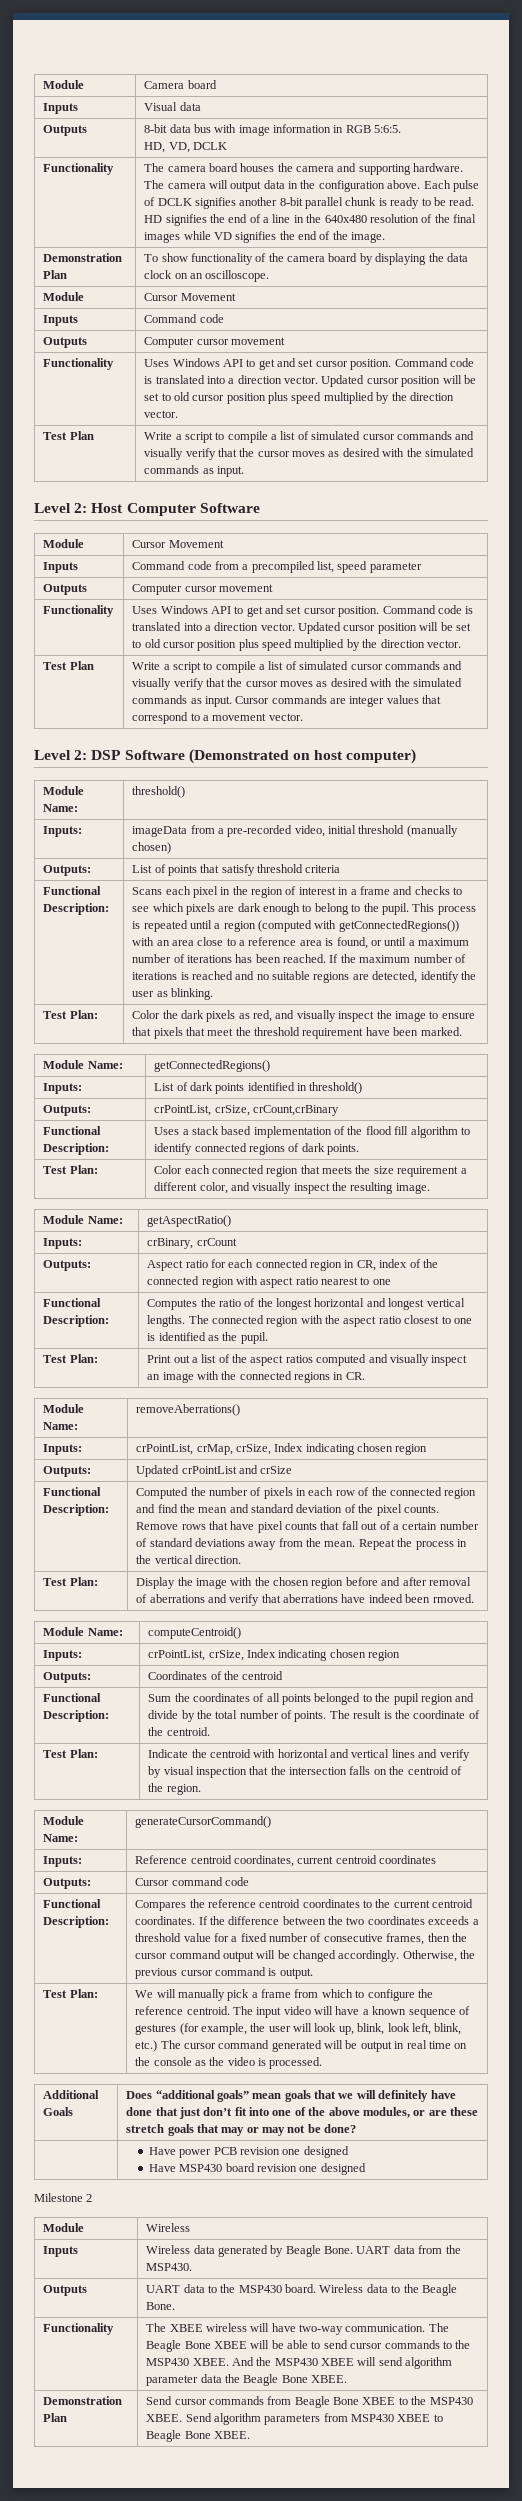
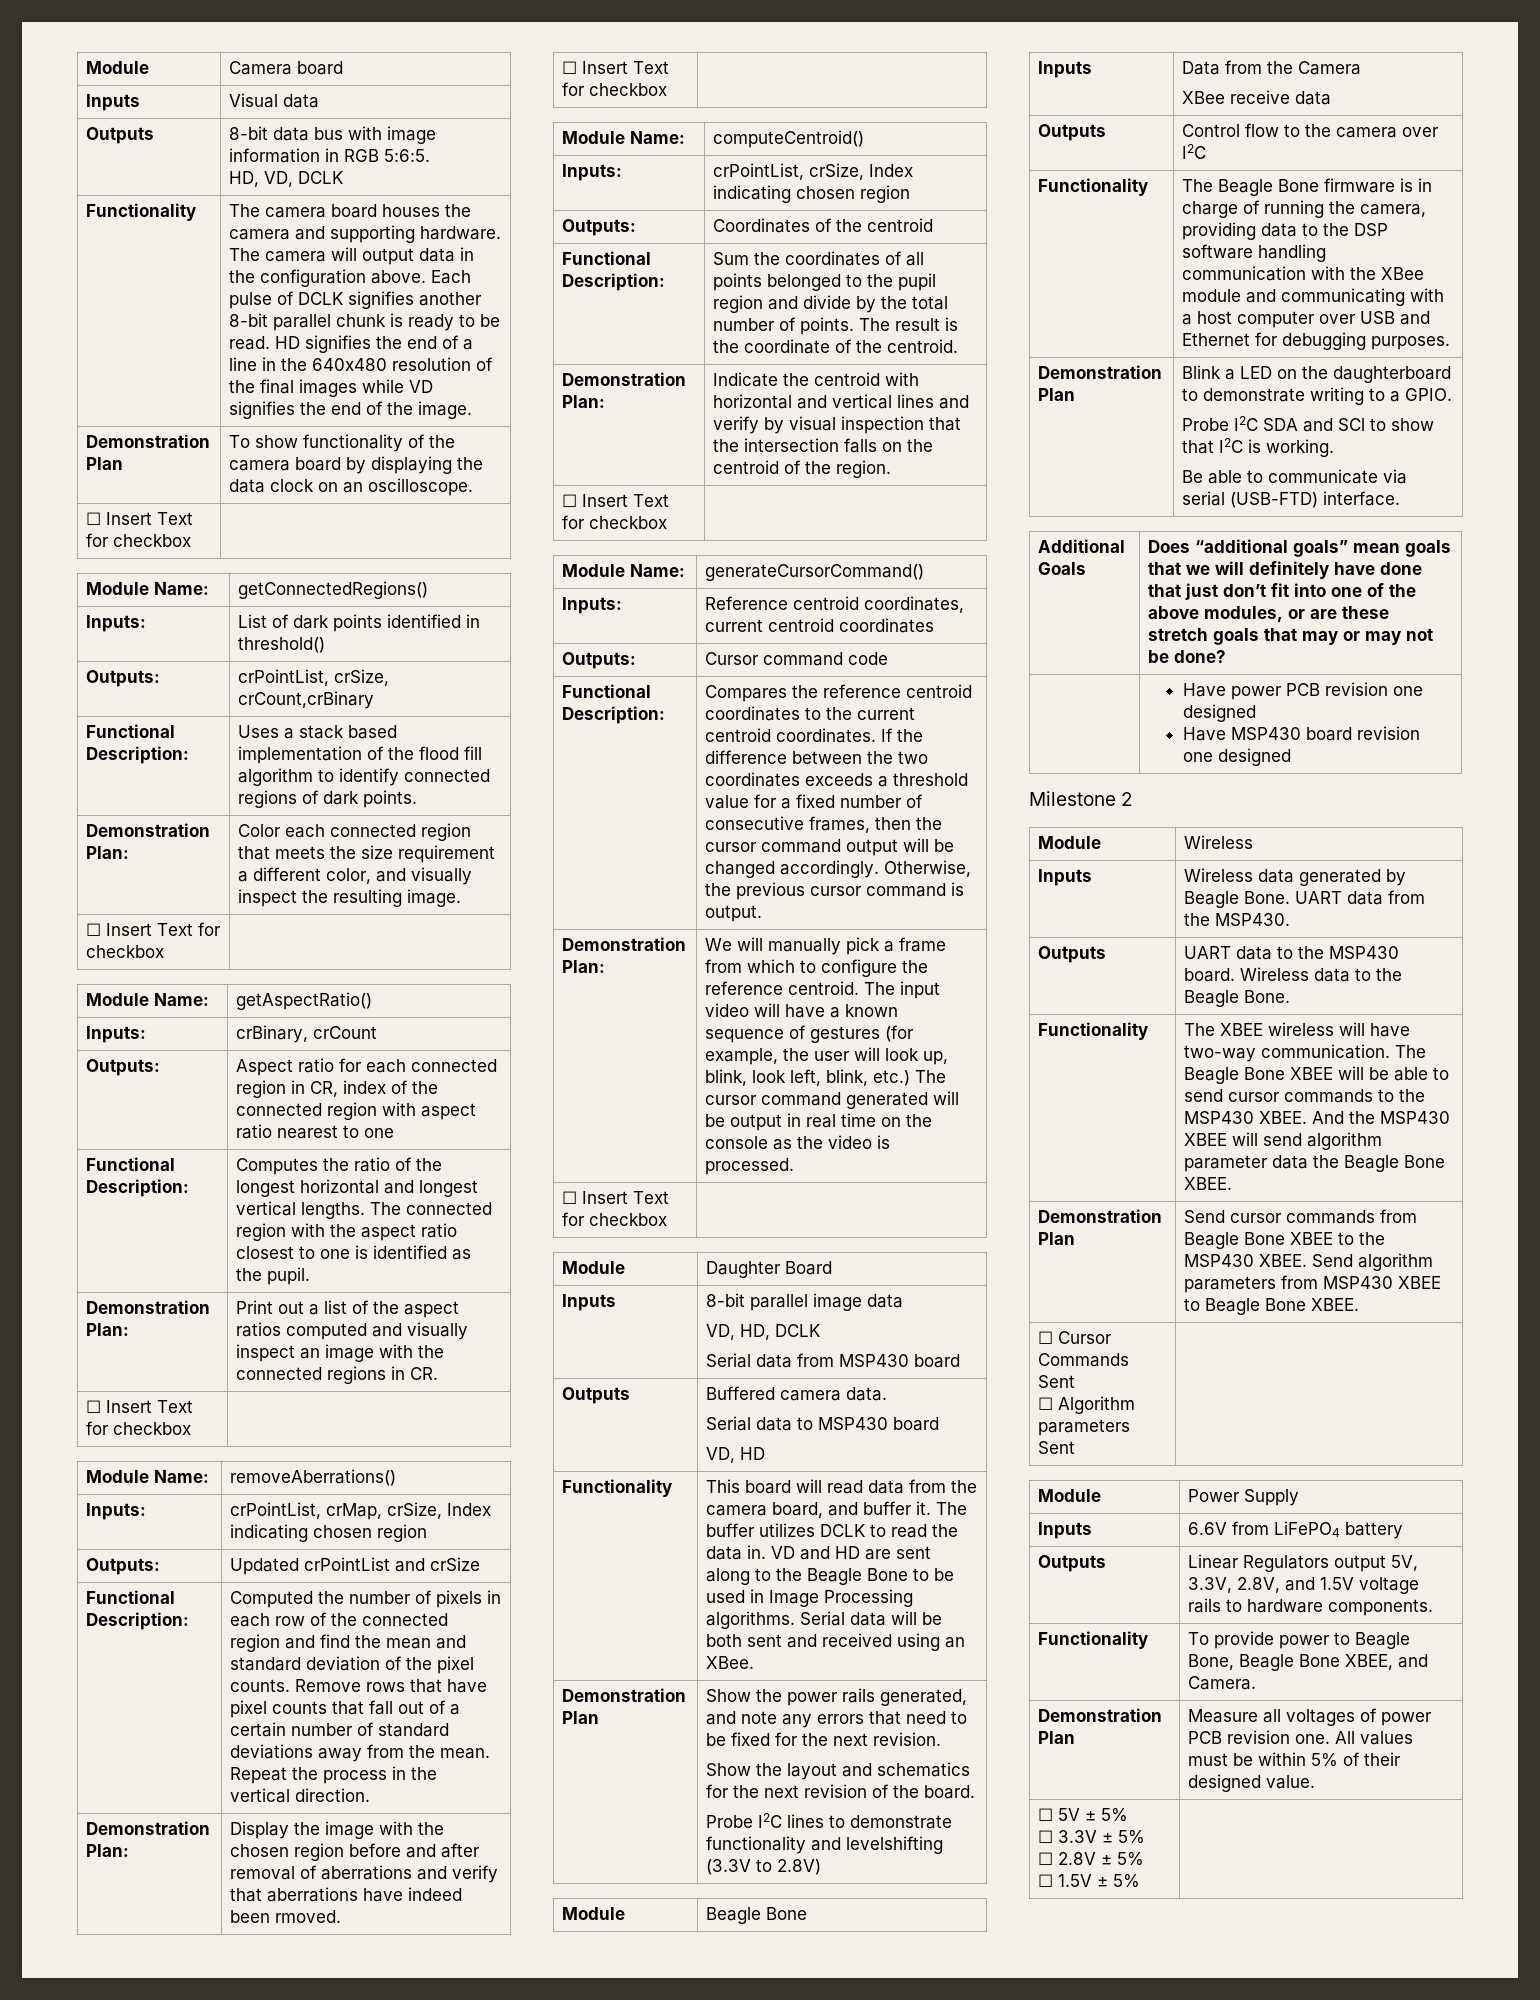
  Demonstration Plan | To show functionality of the camera board by displaying the data clock on an oscilloscope.
- Module | Cursor Movement
- Inputs | Command code
- Outputs | Computer cursor movement
- Functionality | Uses Windows API to get and set cursor position. Command code is translated into a direction vector. Updated cursor position will be set to old cursor position plus speed multiplied by the direction vector.
- Test Plan | Write a script to compile a list of simulated cursor commands and visually verify that the cursor moves as desired with the simulated commands as input.
- Level 2: Host Computer Software
- Module | Cursor Movement
- Inputs | Command code from a precompiled list, speed parameter
- Outputs | Computer cursor movement
- Functionality | Uses Windows API to get and set cursor position. Command code is translated into a direction vector. Updated cursor position will be set to old cursor position plus speed multiplied by the direction vector.
- Test Plan | Write a script to compile a list of simulated cursor commands and visually verify that the cursor moves as desired with the simulated commands as input. Cursor commands are integer values that correspond to a movement vector.
- Level 2: DSP Software (Demonstrated on host computer)
- Module Name: | threshold()
- Inputs: | imageData from a pre-recorded video, initial threshold (manually chosen)
- Outputs: | List of points that satisfy threshold criteria
- Functional Description: | Scans each pixel in the region of interest in a frame and checks to see which pixels are dark enough to belong to the pupil. This process is repeated until a region (computed with getConnectedRegions()) with an area close to a reference area is found, or until a maximum number of iterations has been reached. If the maximum number of iterations is reached and no suitable regions are detected, identify the user as blinking.
- Test Plan: | Color the dark pixels as red, and visually inspect the image to ensure that pixels that meet the threshold requirement have been marked.
+ ☐ Insert Text for checkbox |
- Test Plan: | Color each connected region that meets the size requirement a different color, and visually inspect the resulting image.
+ Demonstration Plan: | Color each connected region that meets the size requirement a different color, and visually inspect the resulting image.
+ ☐ Insert Text for checkbox |
- Test Plan: | Print out a list of the aspect ratios computed and visually inspect an image with the connected regions in CR.
+ Demonstration Plan: | Print out a list of the aspect ratios computed and visually inspect an image with the connected regions in CR.
+ ☐ Insert Text for checkbox |
- Test Plan: | Display the image with the chosen region before and after removal of aberrations and verify that aberrations have indeed been rmoved.
+ Demonstration Plan: | Display the image with the chosen region before and after removal of aberrations and verify that aberrations have indeed been rmoved.
+ ☐ Insert Text for checkbox |
- Test Plan: | Indicate the centroid with horizontal and vertical lines and verify by visual inspection that the intersection falls on the centroid of the region.
+ Demonstration Plan: | Indicate the centroid with horizontal and vertical lines and verify by visual inspection that the intersection falls on the centroid of the region.
+ ☐ Insert Text for checkbox |
  Otherwise, the previous cursor command is output.
- Test Plan:
+ Demonstration Plan:
  The input video will have a known sequence of gestures (for example, the user will look up, blink, look left, blink, etc.) The cursor command generated will be output in real time on the console as the video is processed.
+ ☐ Insert Text for checkbox |
+ Module | Daughter Board
+ Inputs | 8-bit parallel image data
+ VD, HD, DCLK
+ Serial data from MSP430 board
+ Outputs | Buffered camera data.
+ Serial data to MSP430 board
+ VD, HD
+ Functionality | This board will read data from the camera board, and buffer it. The buffer utilizes DCLK to read the data in. VD and HD are sent along to the Beagle Bone to be used in Image Processing algorithms. Serial data will be both sent and received using an XBee.
+ Demonstration Plan | Show the power rails generated, and note any errors that need to be fixed for the next revision.
+ Show the layout and schematics for the next revision of the board.
+ Probe I2C lines to demonstrate functionality and levelshifting (3.3V to 2.8V)
+ Module | Beagle Bone
+ Inputs | Data from the Camera
+ XBee receive data
+ Outputs | Control flow to the camera over I2C
+ Functionality | The Beagle Bone firmware is in charge of running the camera, providing data to the DSP software handling communication with the XBee module and communicating with a host computer over USB and Ethernet for debugging purposes.
+ Demonstration Plan | Blink a LED on the daughterboard to demonstrate writing to a GPIO.
+ Probe I2C SDA and SCl to show that I2C is working.
+ Be able to communicate via serial (USB-FTD) interface.
+ ☐ Cursor Commands Sent
+ ☐ Algorithm parameters Sent |
+ Module | Power Supply
+ Inputs | 6.6V from LiFePO4 battery
+ Outputs | Linear Regulators output 5V, 3.3V, 2.8V, and 1.5V voltage rails to hardware components.
+ Functionality | To provide power to Beagle Bone, Beagle Bone XBEE, and Camera.
+ Demonstration Plan | Measure all voltages of power PCB revision one. All values must be within 5% of their designed value.
+ ☐ 5V ± 5%
+ ☐ 3.3V ± 5%
+ ☐ 2.8V ± 5%
+ ☐ 1.5V ± 5% |

